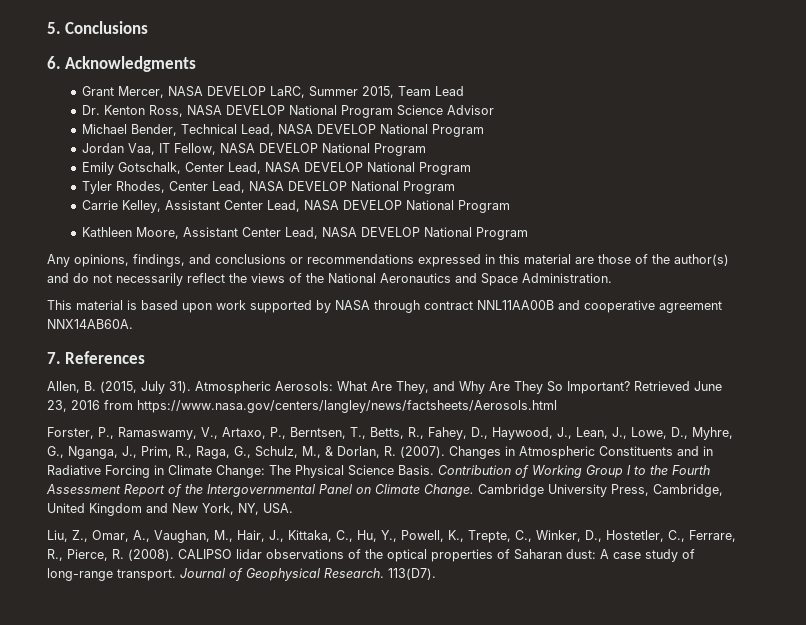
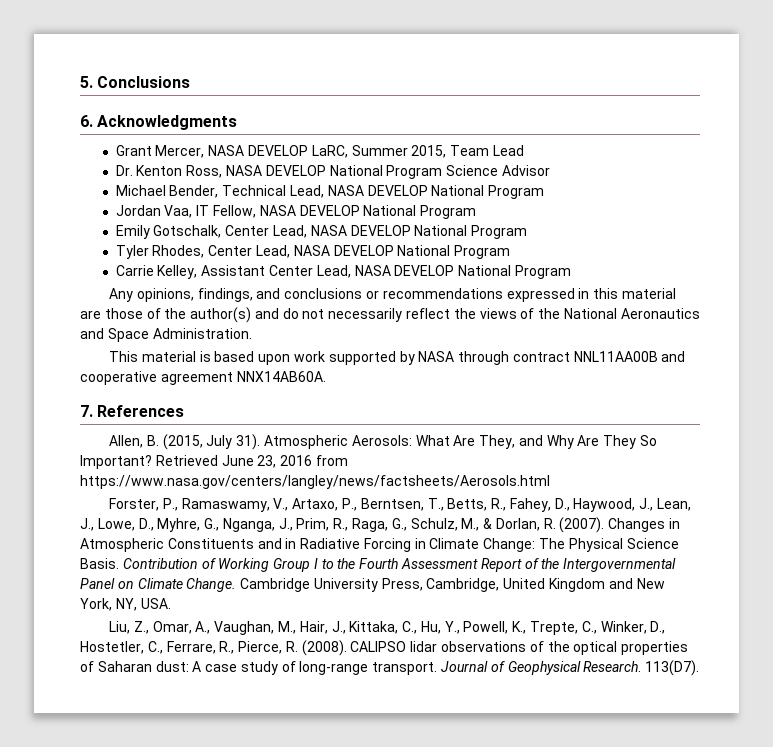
- Kathleen Moore, Assistant Center Lead, NASA DEVELOP National Program

